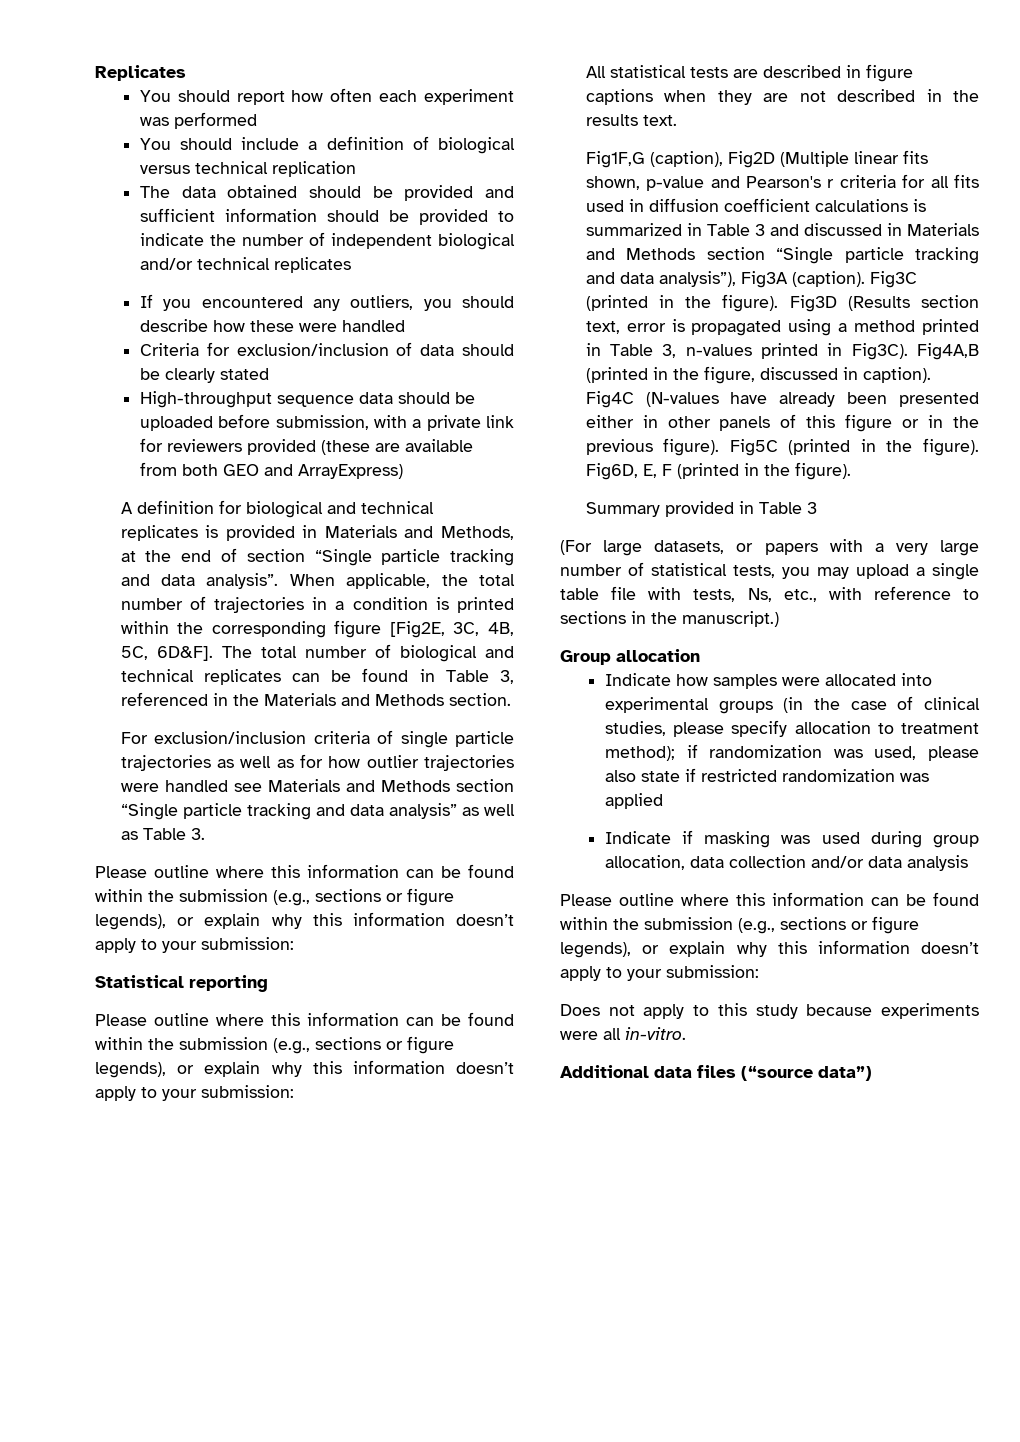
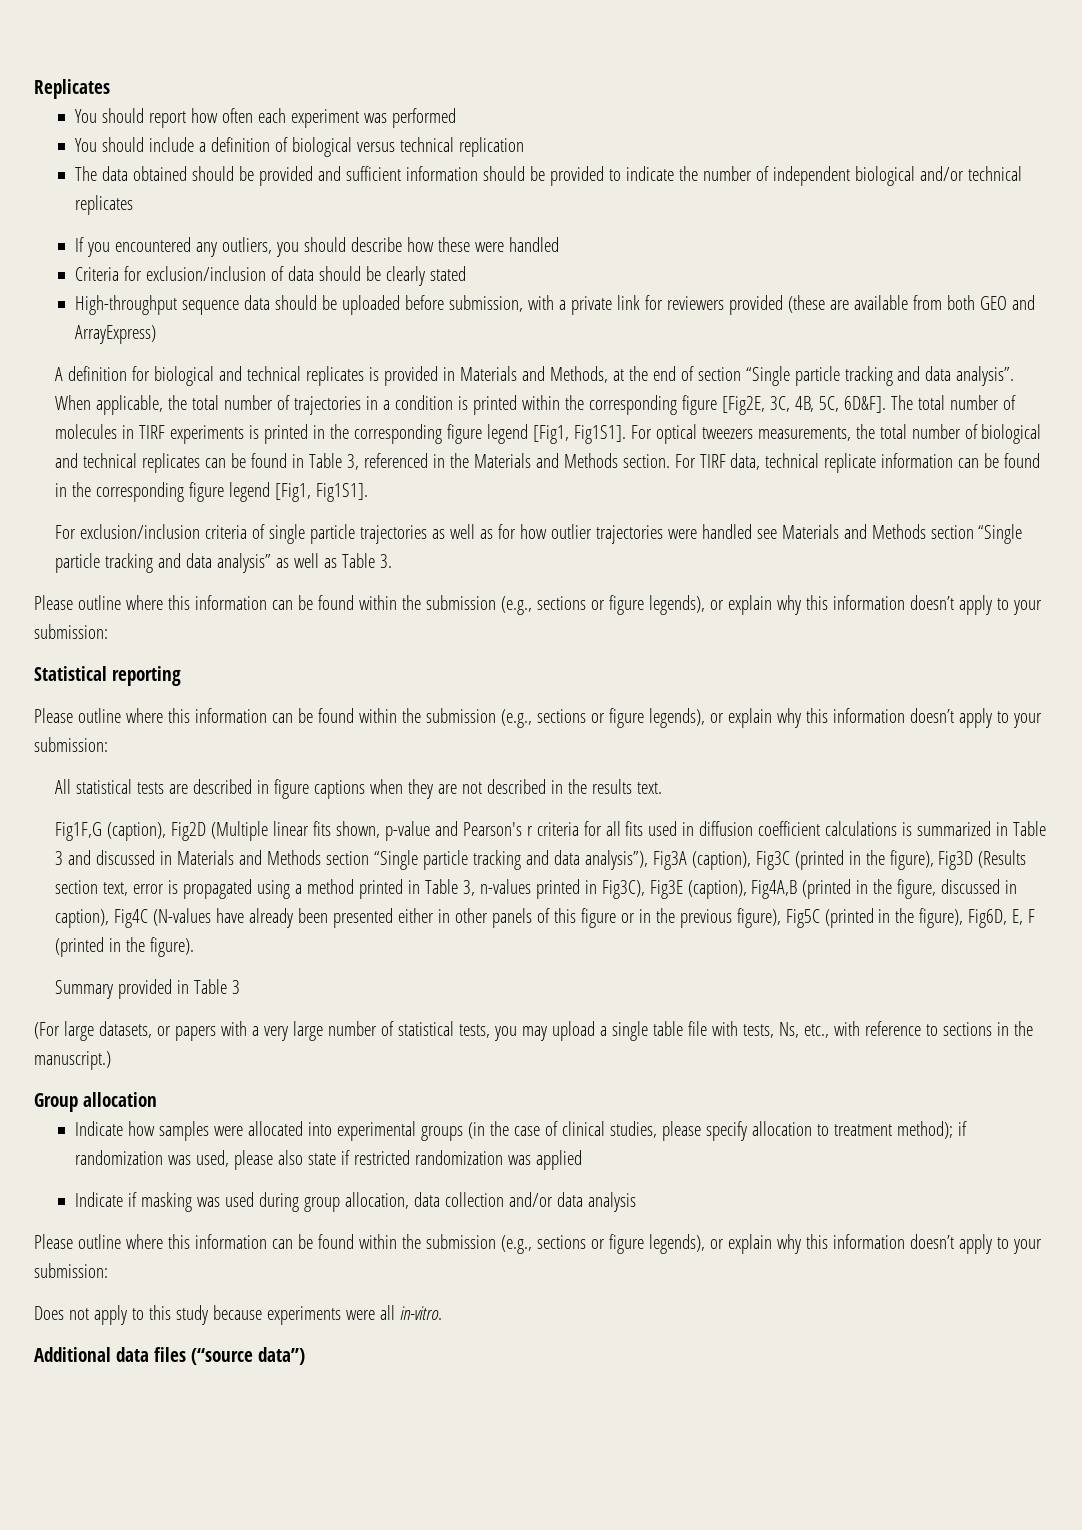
- The total number of biological and technical replicates can be found in Table 3, referenced in the Materials and Methods section.
+ The total number of molecules in TIRF experiments is printed in the corresponding figure legend [Fig1, Fig1S1]. For optical tweezers measurements, the total number of biological and technical replicates can be found in Table 3, referenced in the Materials and Methods section. For TIRF data, technical replicate information can be found in the corresponding figure legend [Fig1, Fig1S1].
- Fig1F,G (caption), Fig2D (Multiple linear fits shown, p-value and Pearson's r criteria for all fits used in diffusion coefficient calculations is summarized in Table 3 and discussed in Materials and Methods section “Single particle tracking and data analysis”), Fig3A (caption). Fig3C (printed in the figure). Fig3D (Results section text, error is propagated using a method printed in Table 3, n-values printed in Fig3C). Fig4A,B (printed in the figure, discussed in caption). Fig4C (N-values have already been presented either in other panels of this figure or in the previous figure). Fig5C (printed in the figure). Fig6D, E, F (printed in the figure).
+ Fig1F,G (caption), Fig2D (Multiple linear fits shown, p-value and Pearson's r criteria for all fits used in diffusion coefficient calculations is summarized in Table 3 and discussed in Materials and Methods section “Single particle tracking and data analysis”), Fig3A (caption), Fig3C (printed in the figure), Fig3D (Results section text, error is propagated using a method printed in Table 3, n-values printed in Fig3C), Fig3E (caption), Fig4A,B (printed in the figure, discussed in caption), Fig4C (N-values have already been presented either in other panels of this figure or in the previous figure), Fig5C (printed in the figure), Fig6D, E, F (printed in the figure).

